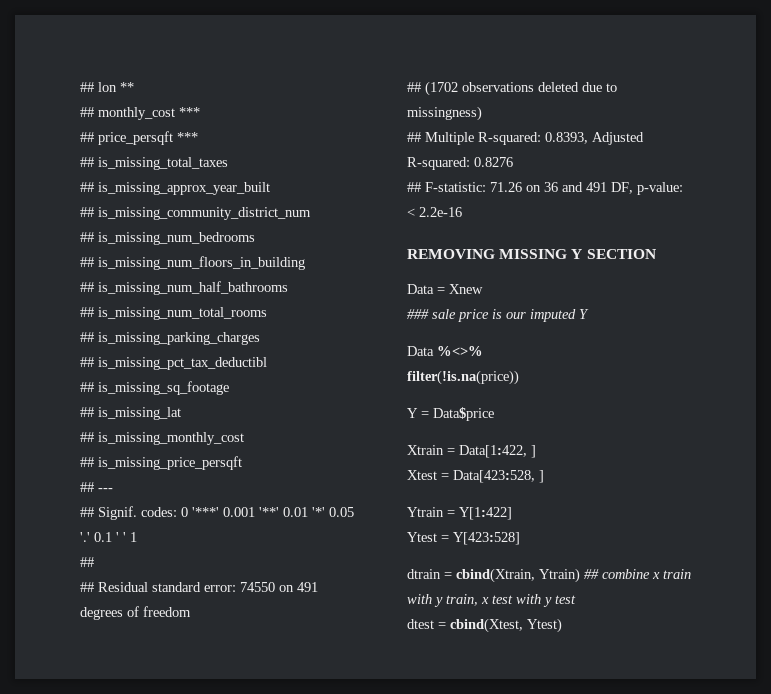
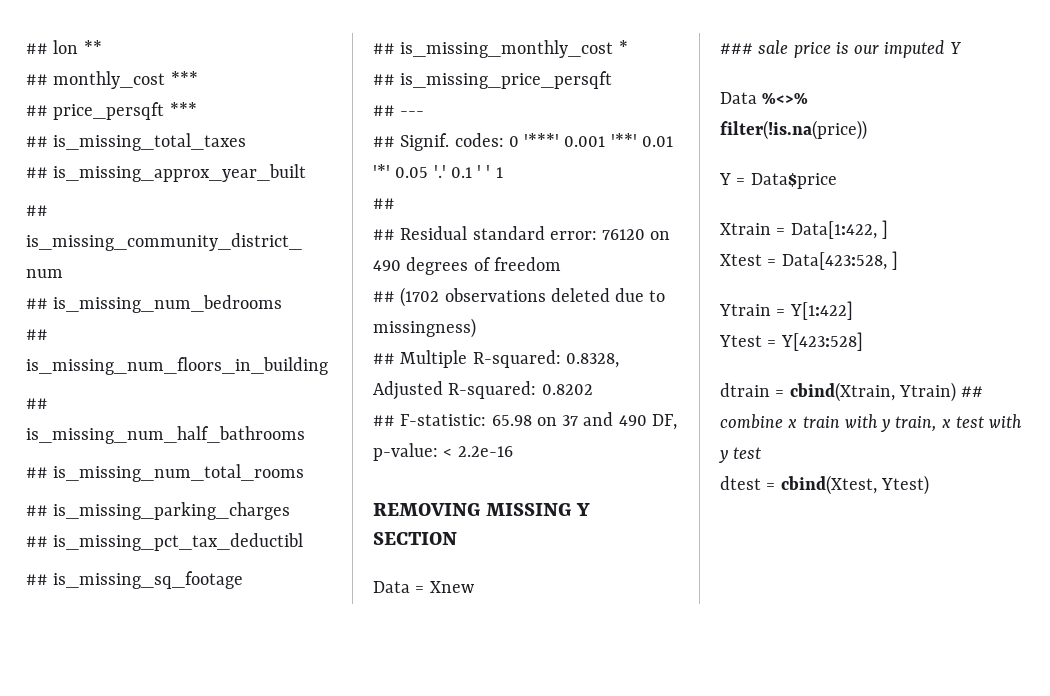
- ## is_missing_lat
- ## is_missing_monthly_cost
+ ## is_missing_monthly_cost *
- ## Residual standard error: 74550 on 491 degrees of freedom
+ ## Residual standard error: 76120 on 490 degrees of freedom
- ## Multiple R-squared: 0.8393, Adjusted R-squared: 0.8276
+ ## Multiple R-squared: 0.8328, Adjusted R-squared: 0.8202
- ## F-statistic: 71.26 on 36 and 491 DF, p-value: < 2.2e-16
+ ## F-statistic: 65.98 on 37 and 490 DF, p-value: < 2.2e-16

